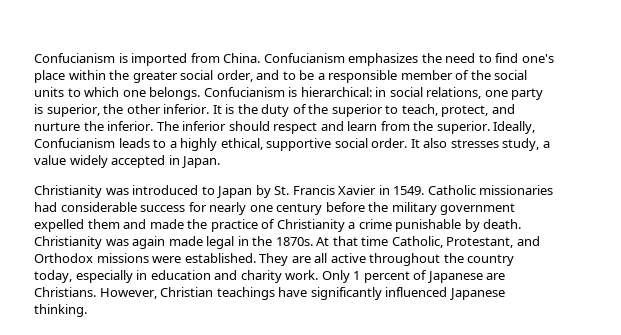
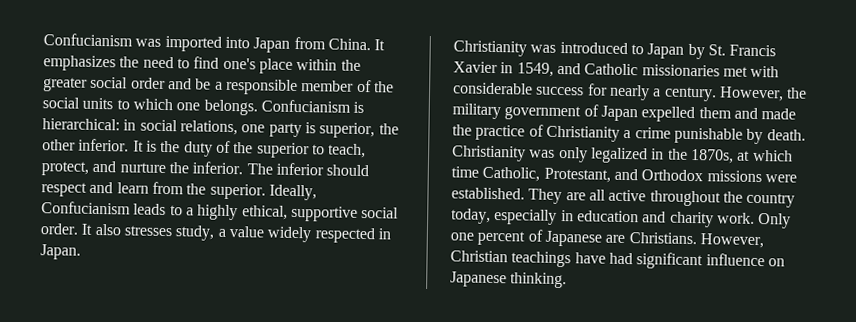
- Confucianism is imported from China.
+ Confucianism was imported into Japan from China.
- Confucianism emphasizes the need to find one's place within the greater social order, and to be a responsible member of the social units to which one belongs.
+ It emphasizes the need to find one's place within the greater social order and be a responsible member of the social units to which one belongs.
- It also stresses study, a value widely accepted in Japan.
+ It also stresses study, a value widely respected in Japan.
- Christianity was introduced to Japan by St. Francis Xavier in 1549. Catholic missionaries had considerable success for nearly one century before the military government expelled them and made the practice of Christianity a crime punishable by death.
+ Christianity was introduced to Japan by St. Francis Xavier in 1549, and Catholic missionaries met with considerable success for nearly a century. However, the military government of Japan expelled them and made the practice of Christianity a crime punishable by death.
- Christianity was again made legal in the 1870s. At that time Catholic, Protestant, and Orthodox missions were established.
+ Christianity was only legalized in the 1870s, at which time Catholic, Protestant, and Orthodox missions were established.
- Only 1 percent of Japanese are Christians.
+ Only one percent of Japanese are Christians.
- However, Christian teachings have significantly influenced Japanese thinking.
+ However, Christian teachings have had significant influence on Japanese thinking.

